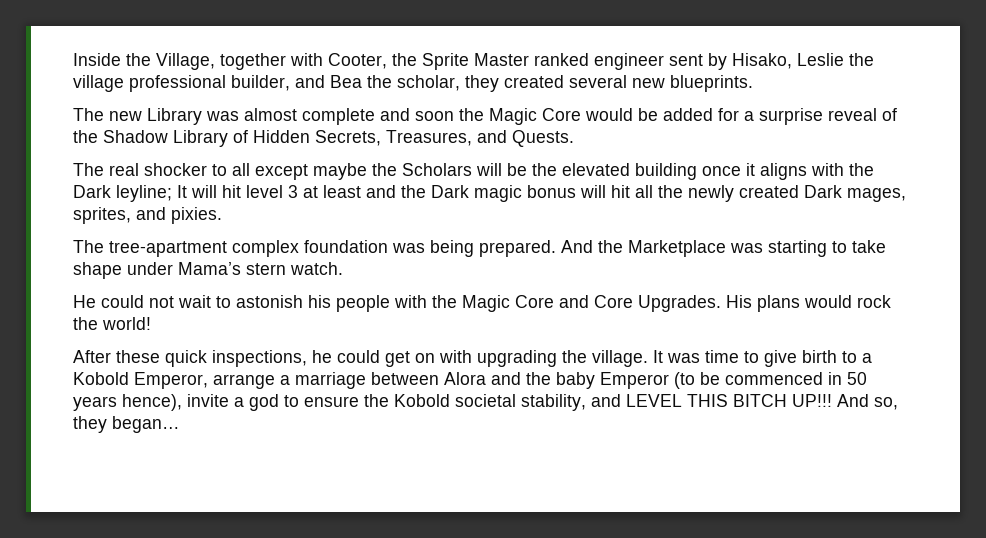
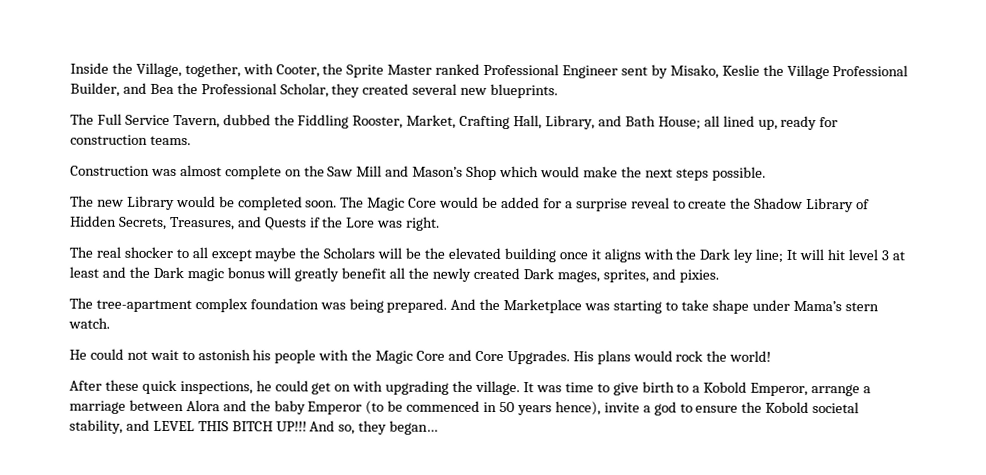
- Inside the Village, together with Cooter, the Sprite Master ranked engineer sent by Hisako, Leslie the village professional builder, and Bea the scholar, they created several new blueprints.
+ Inside the Village, together, with Cooter, the Sprite Master ranked Professional Engineer sent by Misako, Keslie the Village Professional Builder, and Bea the Professional Scholar, they created several new blueprints.
- The new Library was almost complete and soon the Magic Core would be added for a surprise reveal of the Shadow Library of Hidden Secrets, Treasures, and Quests.
+ The Full Service Tavern, dubbed the Fiddling Rooster, Market, Crafting Hall, Library, and Bath House; all lined up, ready for construction teams.
+ Construction was almost complete on the Saw Mill and Mason’s Shop which would make the next steps possible.
+ The new Library would be completed soon. The Magic Core would be added for a surprise reveal to create the Shadow Library of Hidden Secrets, Treasures, and Quests if the Lore was right.
- The real shocker to all except maybe the Scholars will be the elevated building once it aligns with the Dark leyline; It will hit level 3 at least and the Dark magic bonus will hit all the newly created Dark mages, sprites, and pixies.
+ The real shocker to all except maybe the Scholars will be the elevated building once it aligns with the Dark ley line; It will hit level 3 at least and the Dark magic bonus will greatly benefit all the newly created Dark mages, sprites, and pixies.

